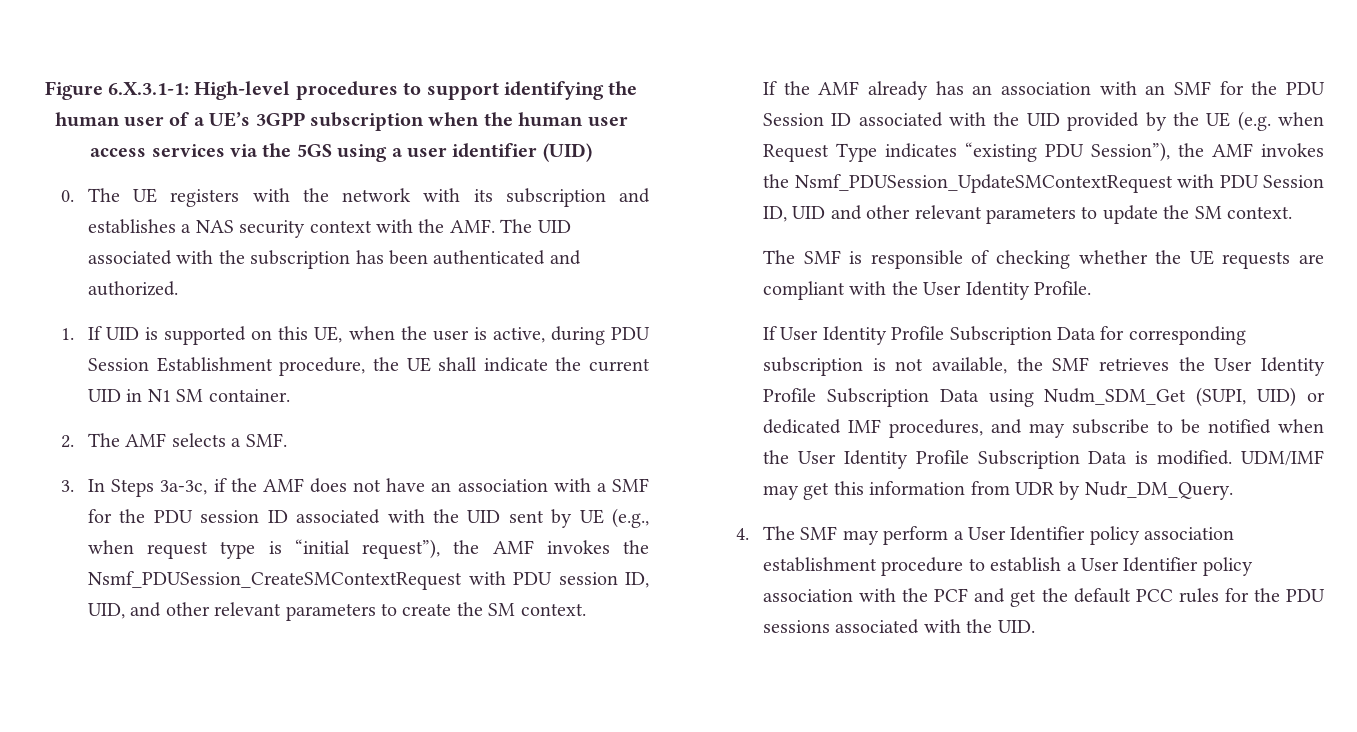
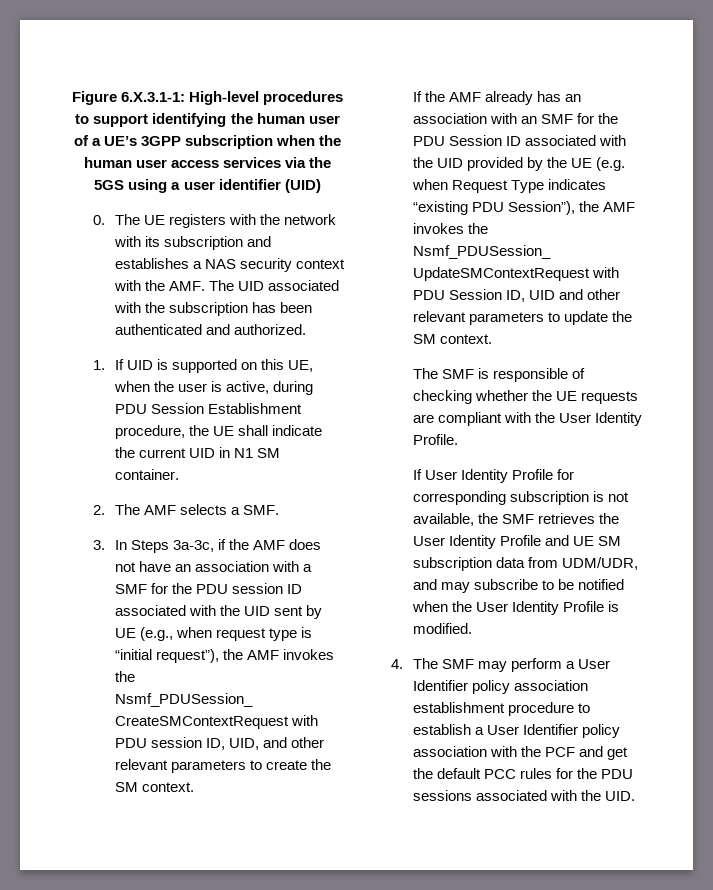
- If User Identity Profile Subscription Data for corresponding subscription is not available, the SMF retrieves the User Identity Profile Subscription Data using Nudm_SDM_Get (SUPI, UID) or dedicated IMF procedures, and may subscribe to be notified when the User Identity Profile Subscription Data is modified. UDM/IMF may get this information from UDR by Nudr_DM_Query.
+ If User Identity Profile for corresponding subscription is not available, the SMF retrieves the User Identity Profile and UE SM subscription data from UDM/UDR, and may subscribe to be notified when the User Identity Profile is modified.

